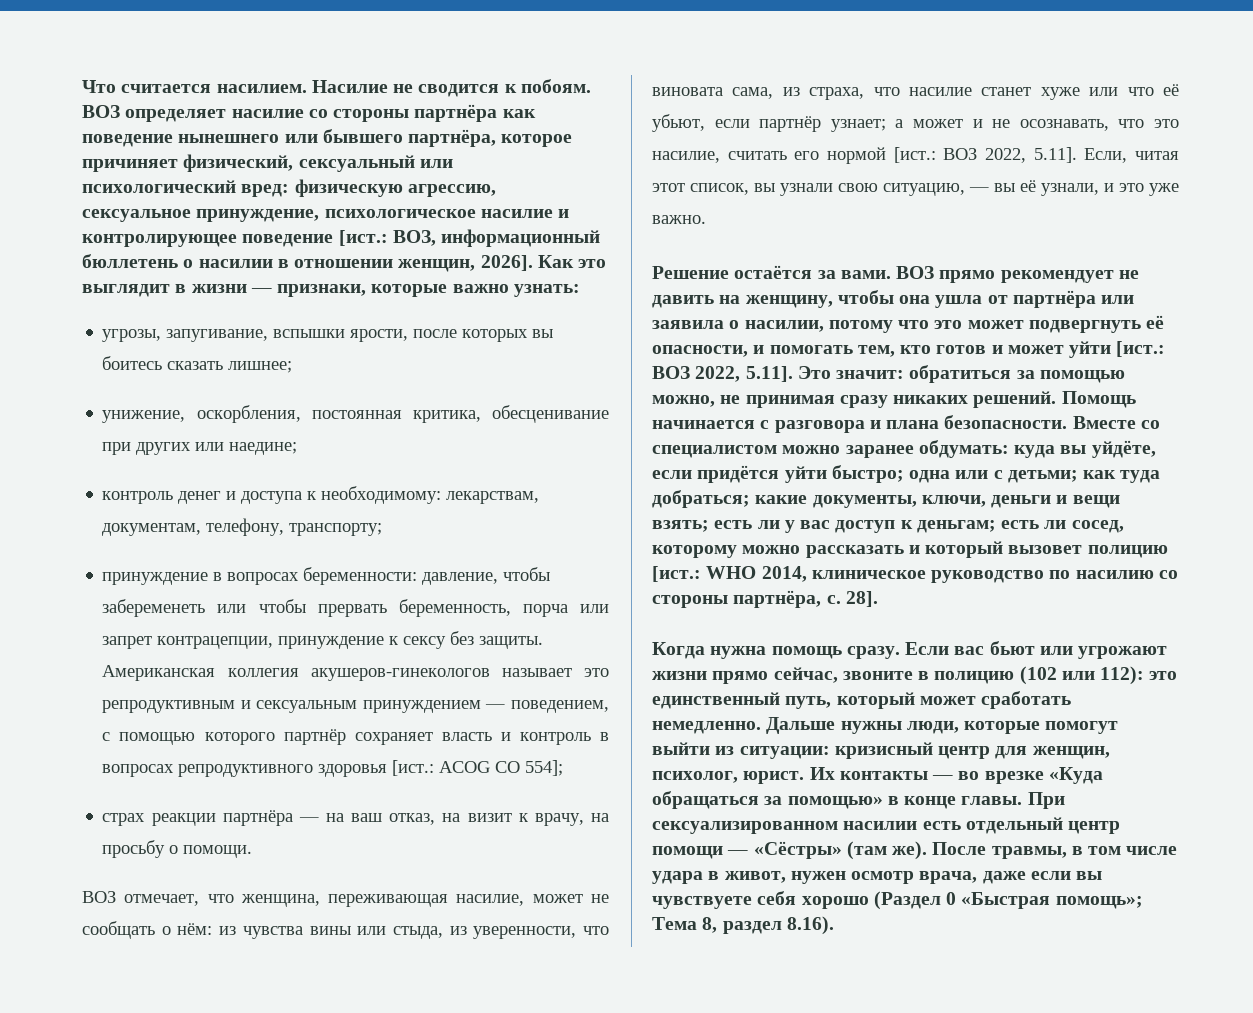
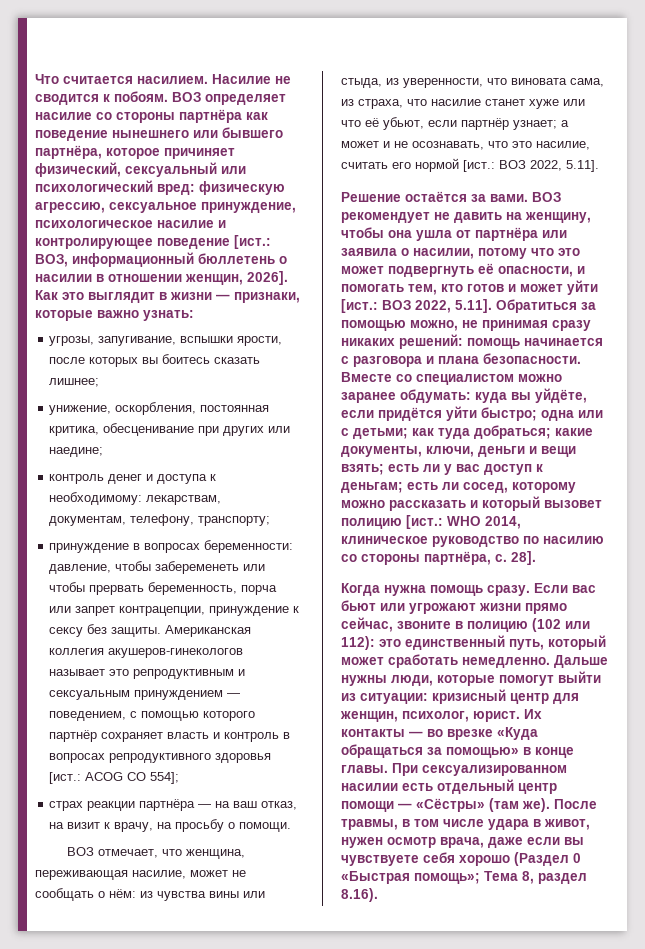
- ВОЗ отмечает, что женщина, переживающая насилие, может не сообщать о нём: из чувства вины или стыда, из уверенности, что виновата сама, из страха, что насилие станет хуже или что её убьют, если партнёр узнает; а может и не осознавать, что это насилие, считать его нормой [ист.: ВОЗ 2022, 5.11]. Если, читая этот список, вы узнали свою ситуацию, — вы её узнали, и это уже важно.
+ ВОЗ отмечает, что женщина, переживающая насилие, может не сообщать о нём: из чувства вины или стыда, из уверенности, что виновата сама, из страха, что насилие станет хуже или что её убьют, если партнёр узнает; а может и не осознавать, что это насилие, считать его нормой [ист.: ВОЗ 2022, 5.11].
- ВОЗ прямо рекомендует не давить на женщину, чтобы она ушла от партнёра или заявила о насилии, потому что это может подвергнуть её опасности, и помогать тем, кто готов и может уйти [ист.: ВОЗ 2022, 5.11]. Это значит: обратиться за помощью можно, не принимая сразу никаких решений. Помощь начинается с разговора и плана безопасности.
+ ВОЗ рекомендует не давить на женщину, чтобы она ушла от партнёра или заявила о насилии, потому что это может подвергнуть её опасности, и помогать тем, кто готов и может уйти [ист.: ВОЗ 2022, 5.11]. Обратиться за помощью можно, не принимая сразу никаких решений: помощь начинается с разговора и плана безопасности.

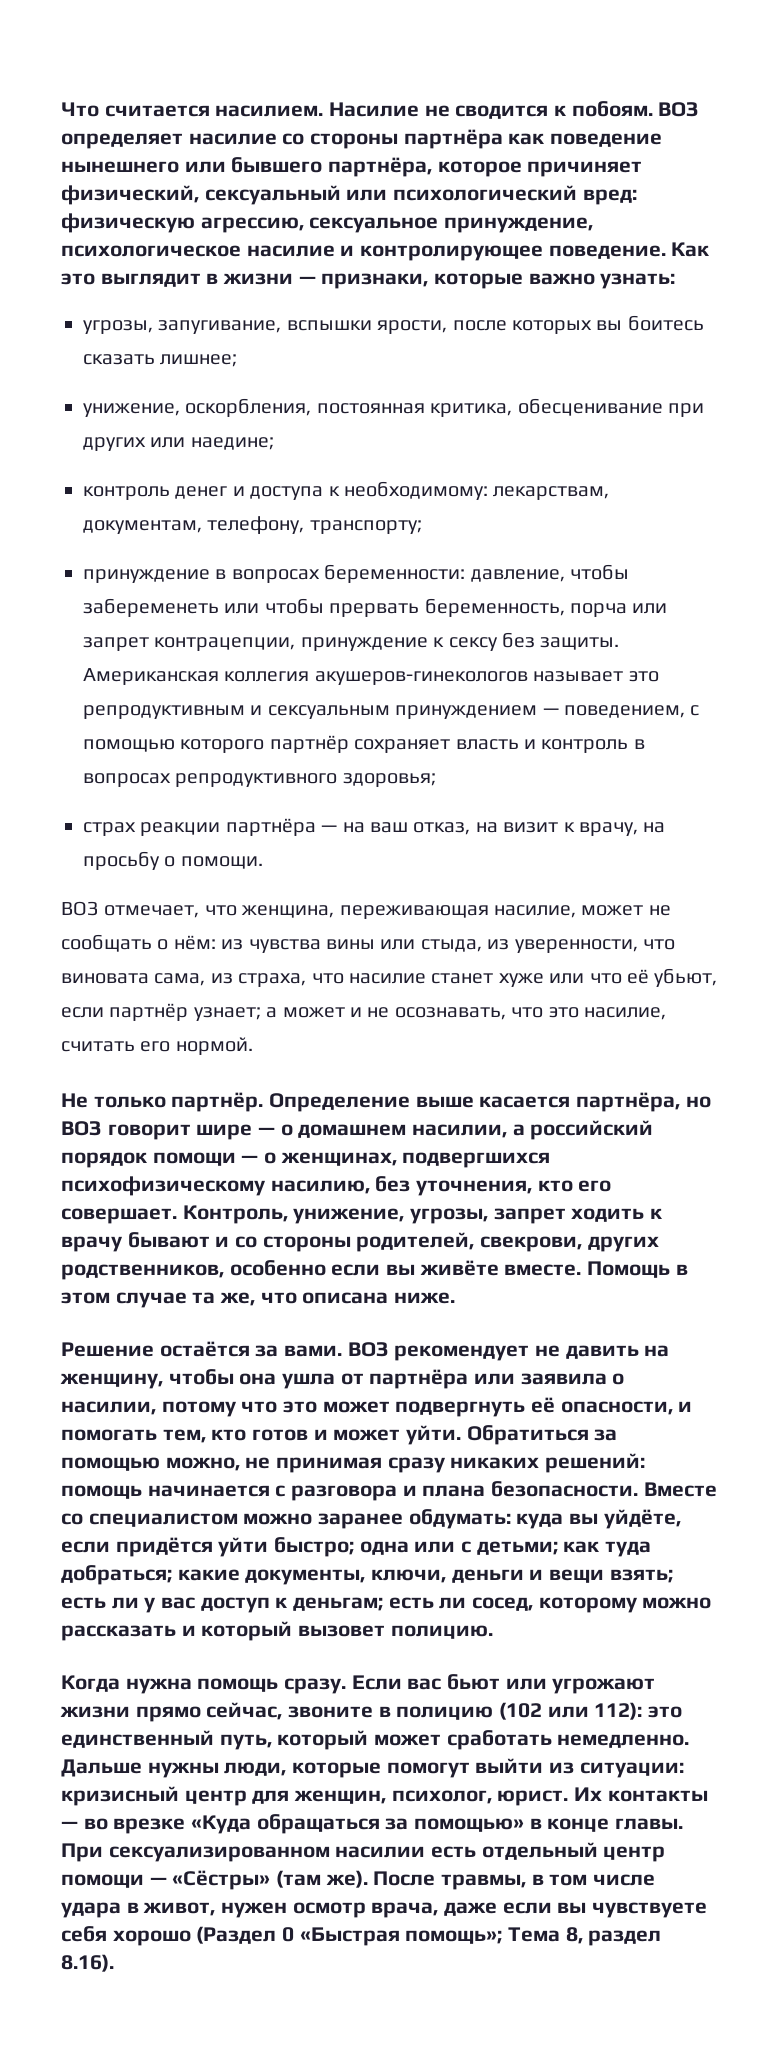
- ВОЗ определяет насилие со стороны партнёра как поведение нынешнего или бывшего партнёра, которое причиняет физический, сексуальный или психологический вред: физическую агрессию, сексуальное принуждение, психологическое насилие и контролирующее поведение [ист.: ВОЗ, информационный бюллетень о насилии в отношении женщин, 2026].
+ ВОЗ определяет насилие со стороны партнёра как поведение нынешнего или бывшего партнёра, которое причиняет физический, сексуальный или психологический вред: физическую агрессию, сексуальное принуждение, психологическое насилие и контролирующее поведение.
- Американская коллегия акушеров-гинекологов называет это репродуктивным и сексуальным принуждением — поведением, с помощью которого партнёр сохраняет власть и контроль в вопросах репродуктивного здоровья [ист.: ACOG CO 554];
+ Американская коллегия акушеров-гинекологов называет это репродуктивным и сексуальным принуждением — поведением, с помощью которого партнёр сохраняет власть и контроль в вопросах репродуктивного здоровья;
- ВОЗ отмечает, что женщина, переживающая насилие, может не сообщать о нём: из чувства вины или стыда, из уверенности, что виновата сама, из страха, что насилие станет хуже или что её убьют, если партнёр узнает; а может и не осознавать, что это насилие, считать его нормой [ист.: ВОЗ 2022, 5.11].
+ ВОЗ отмечает, что женщина, переживающая насилие, может не сообщать о нём: из чувства вины или стыда, из уверенности, что виновата сама, из страха, что насилие станет хуже или что её убьют, если партнёр узнает; а может и не осознавать, что это насилие, считать его нормой.
+ Не только партнёр. Определение выше касается партнёра, но ВОЗ говорит шире — о домашнем насилии, а российский порядок помощи — о женщинах, подвергшихся психофизическому насилию, без уточнения, кто его совершает. Контроль, унижение, угрозы, запрет ходить к врачу бывают и со стороны родителей, свекрови, других родственников, особенно если вы живёте вместе. Помощь в этом случае та же, что описана ниже.
- ВОЗ рекомендует не давить на женщину, чтобы она ушла от партнёра или заявила о насилии, потому что это может подвергнуть её опасности, и помогать тем, кто готов и может уйти [ист.: ВОЗ 2022, 5.11]. Обратиться за помощью можно, не принимая сразу никаких решений: помощь начинается с разговора и плана безопасности.
+ ВОЗ рекомендует не давить на женщину, чтобы она ушла от партнёра или заявила о насилии, потому что это может подвергнуть её опасности, и помогать тем, кто готов и может уйти. Обратиться за помощью можно, не принимая сразу никаких решений: помощь начинается с разговора и плана безопасности.
- Вместе со специалистом можно заранее обдумать: куда вы уйдёте, если придётся уйти быстро; одна или с детьми; как туда добраться; какие документы, ключи, деньги и вещи взять; есть ли у вас доступ к деньгам; есть ли сосед, которому можно рассказать и который вызовет полицию [ист.: WHO 2014, клиническое руководство по насилию со стороны партнёра, с. 28].
+ Вместе со специалистом можно заранее обдумать: куда вы уйдёте, если придётся уйти быстро; одна или с детьми; как туда добраться; какие документы, ключи, деньги и вещи взять; есть ли у вас доступ к деньгам; есть ли сосед, которому можно рассказать и который вызовет полицию.

